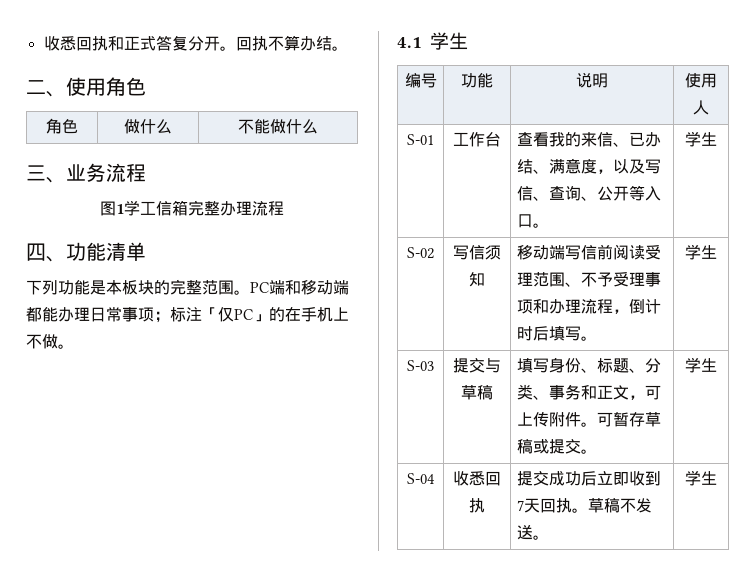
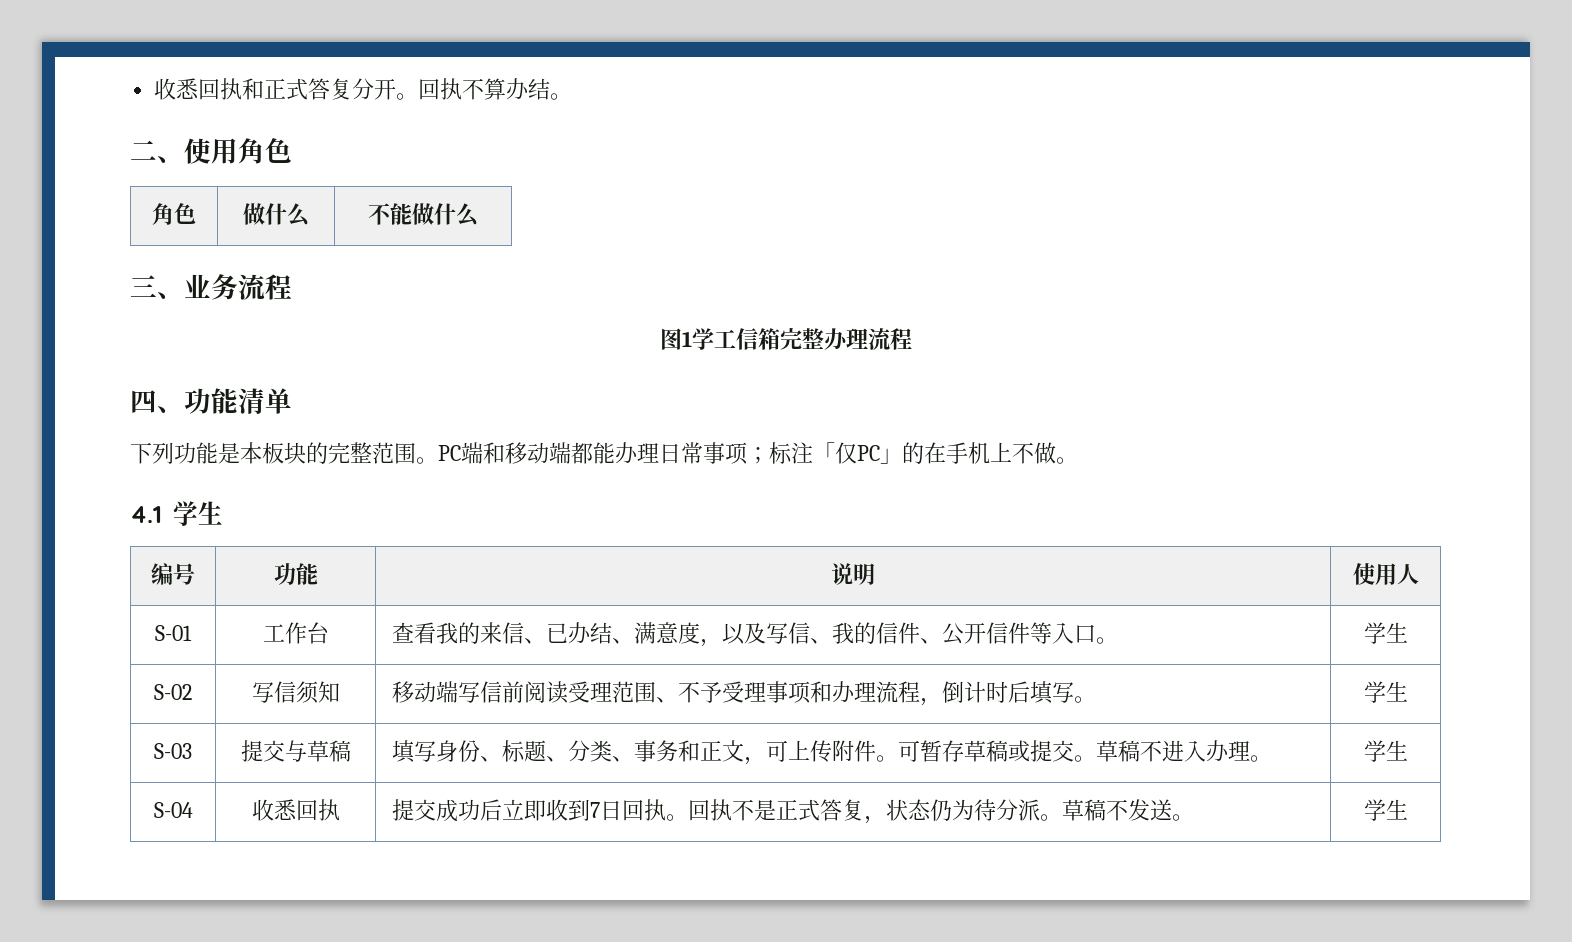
- S-01 | 工作台 | 查看我的来信、已办结、满意度，以及写信、查询、公开等入口。 | 学生
+ S-01 | 工作台 | 查看我的来信、已办结、满意度，以及写信、我的信件、公开信件等入口。 | 学生
- S-03 | 提交与草稿 | 填写身份、标题、分类、事务和正文，可上传附件。可暂存草稿或提交。 | 学生
+ S-03 | 提交与草稿 | 填写身份、标题、分类、事务和正文，可上传附件。可暂存草稿或提交。草稿不进入办理。 | 学生
- S-04 | 收悉回执 | 提交成功后立即收到7天回执。草稿不发送。 | 学生
+ S-04 | 收悉回执 | 提交成功后立即收到7日回执。回执不是正式答复，状态仍为待分派。草稿不发送。 | 学生

